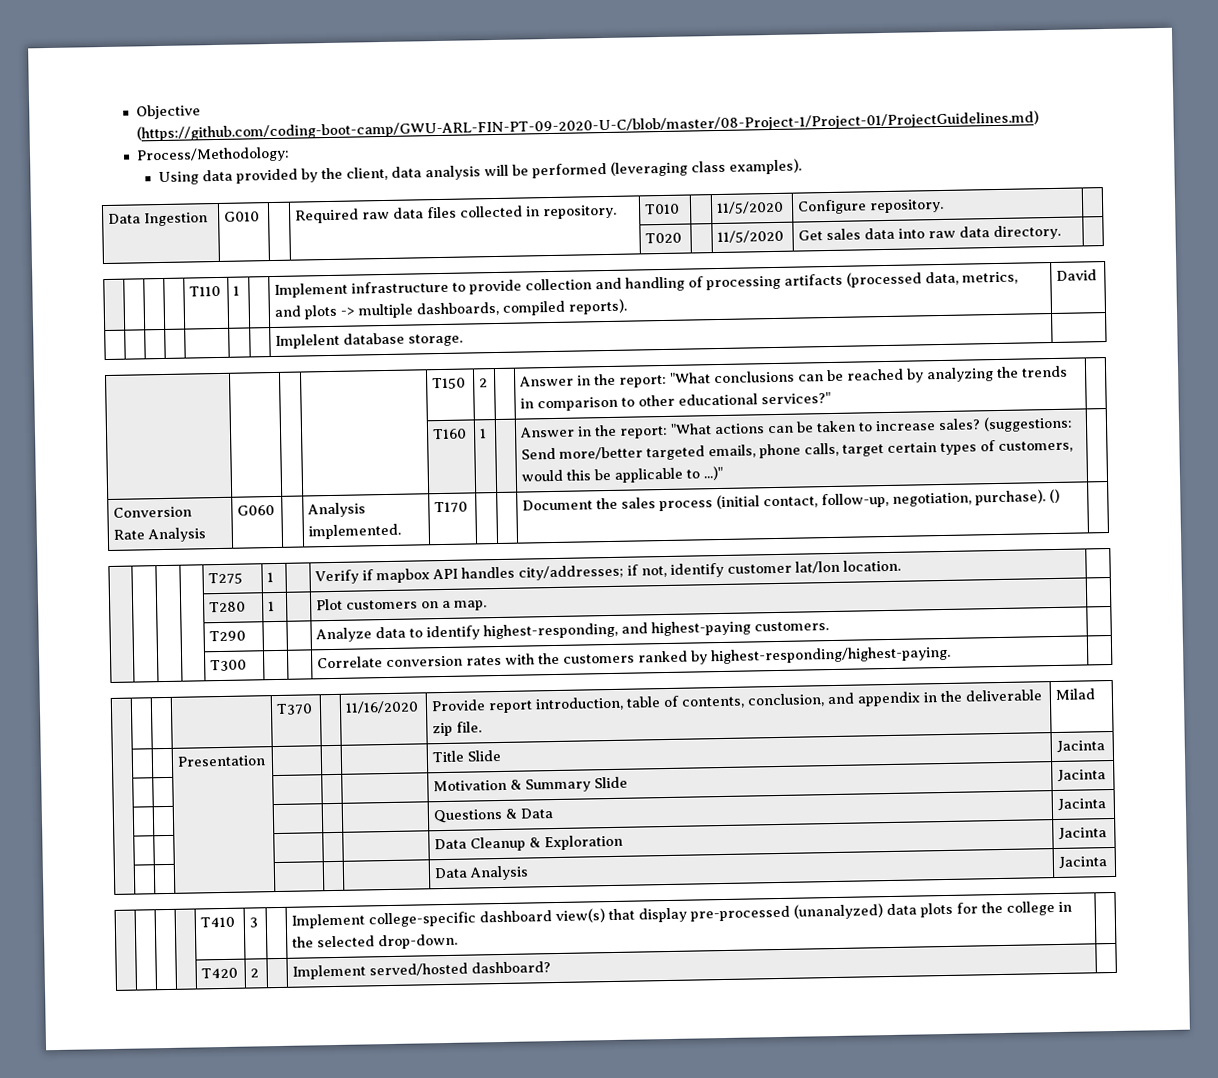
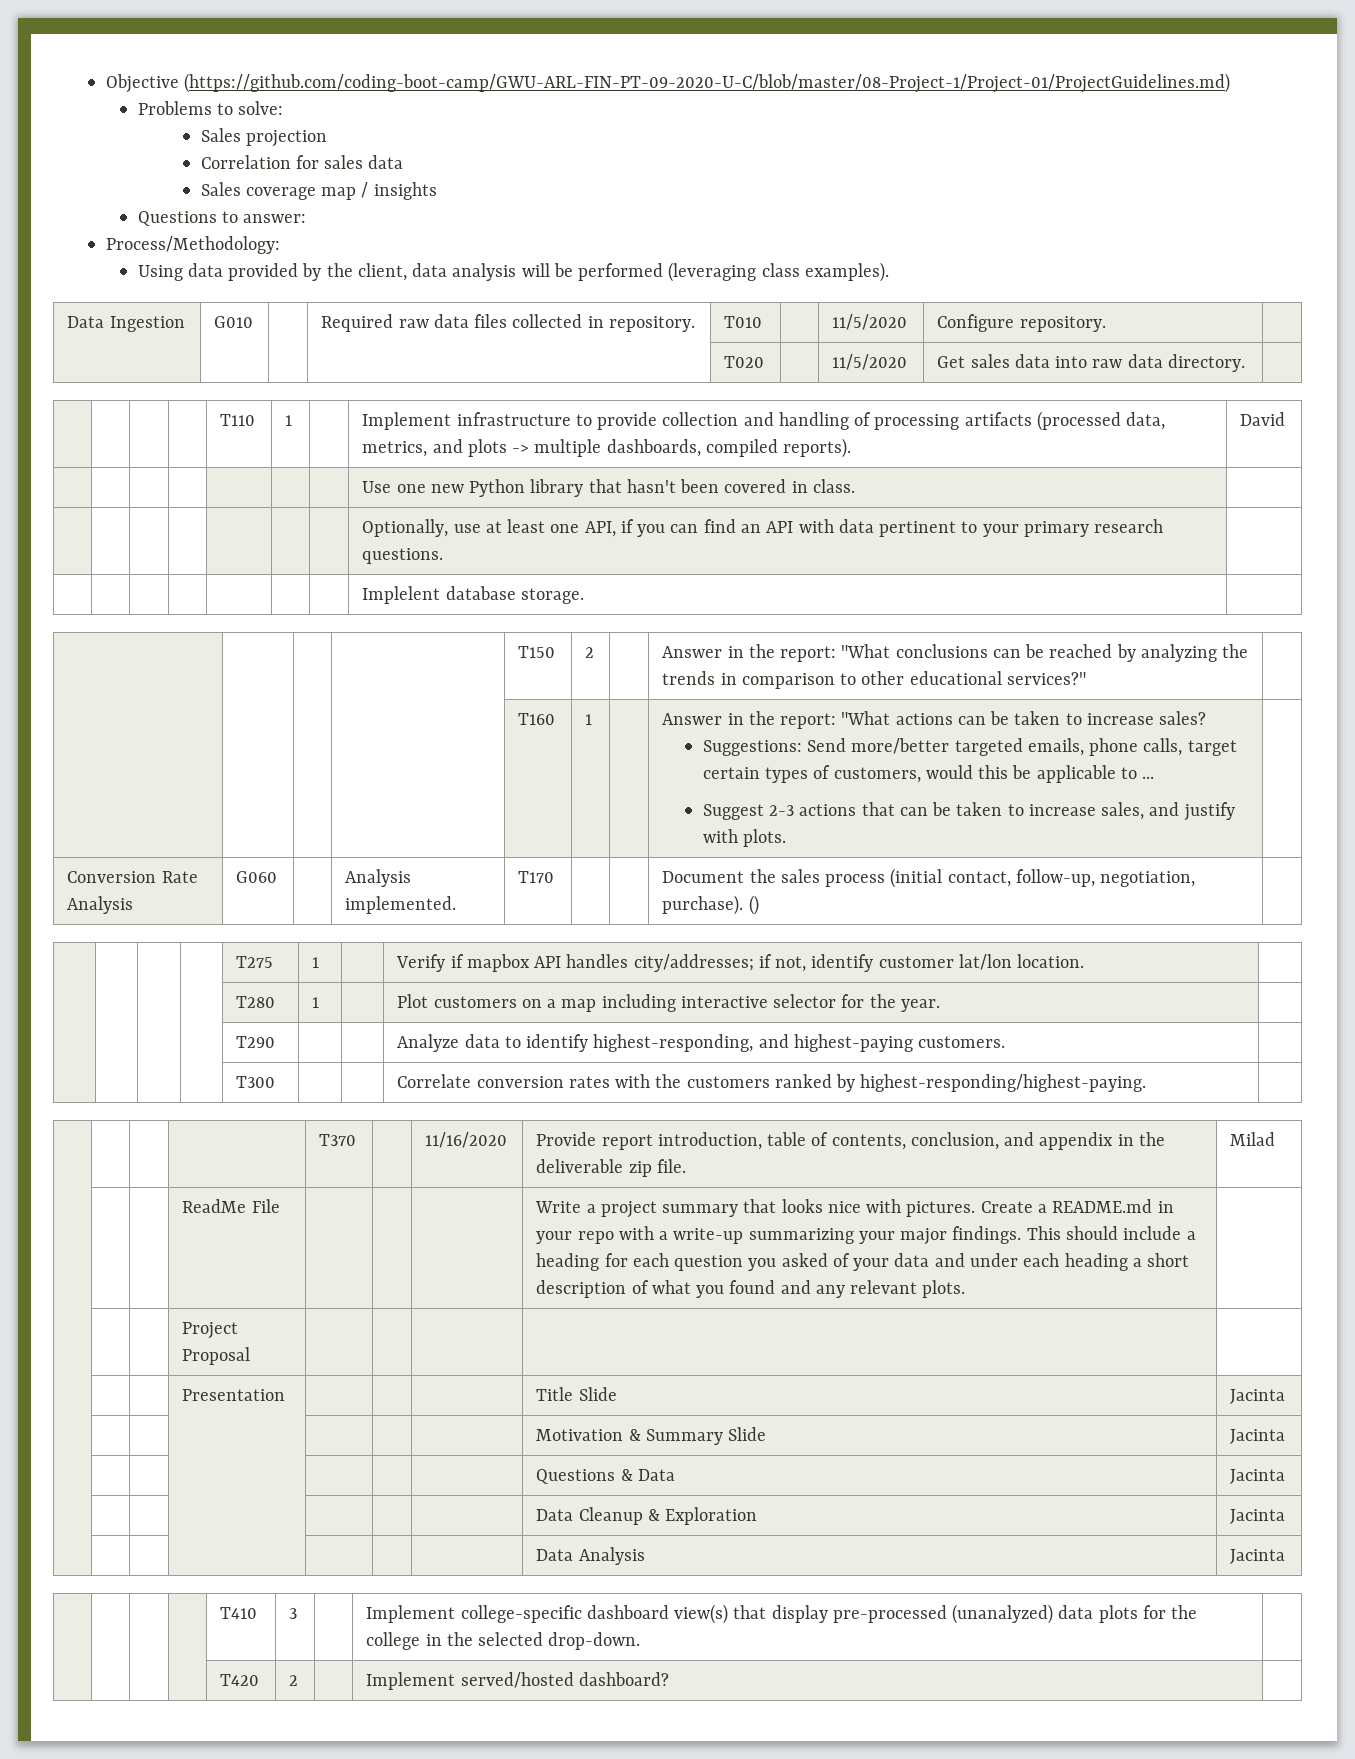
+ Problems to solve:
+ Sales projection
+ Correlation for sales data
+ Sales coverage map / insights
+ Questions to answer:
+ | | | | | | | Use one new Python library that hasn't been covered in class. |
+ | | | | | | | Optionally, use at least one API, if you can find an API with data pertinent to your primary research questions. |
- Answer in the report: "What actions can be taken to increase sales? (suggestions: Send more/better targeted emails, phone calls, target certain types of customers, would this be applicable to ...)"
+ Answer in the report: "What actions can be taken to increase sales?
+ Suggestions: Send more/better targeted emails, phone calls, target certain types of customers, would this be applicable to ...
+ Suggest 2-3 actions that can be taken to increase sales, and justify with plots.
- | | | | T280 | 1 | | Plot customers on a map. |
+ | | | | T280 | 1 | | Plot customers on a map including interactive selector for the year. |
+ ReadMe File | | | | Write a project summary that looks nice with pictures. Create a README.md in your repo with a write-up summarizing your major findings. This should include a heading for each question you asked of your data and under each heading a short description of what you found and any relevant plots. |
+ | | | Project Proposal | | | | |

